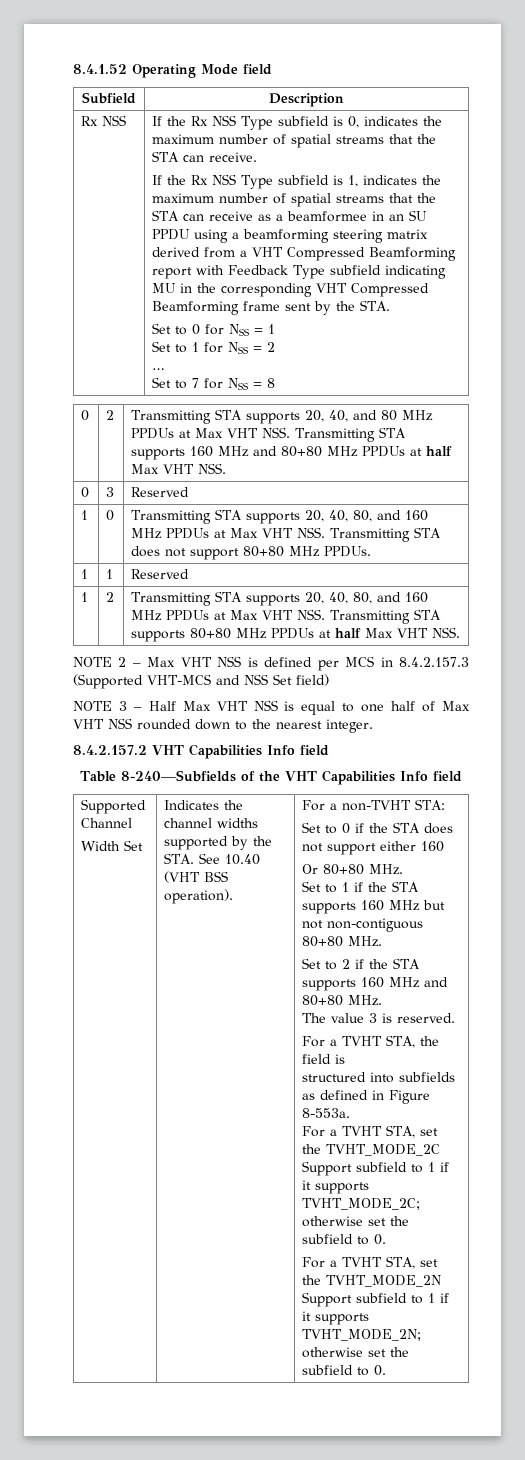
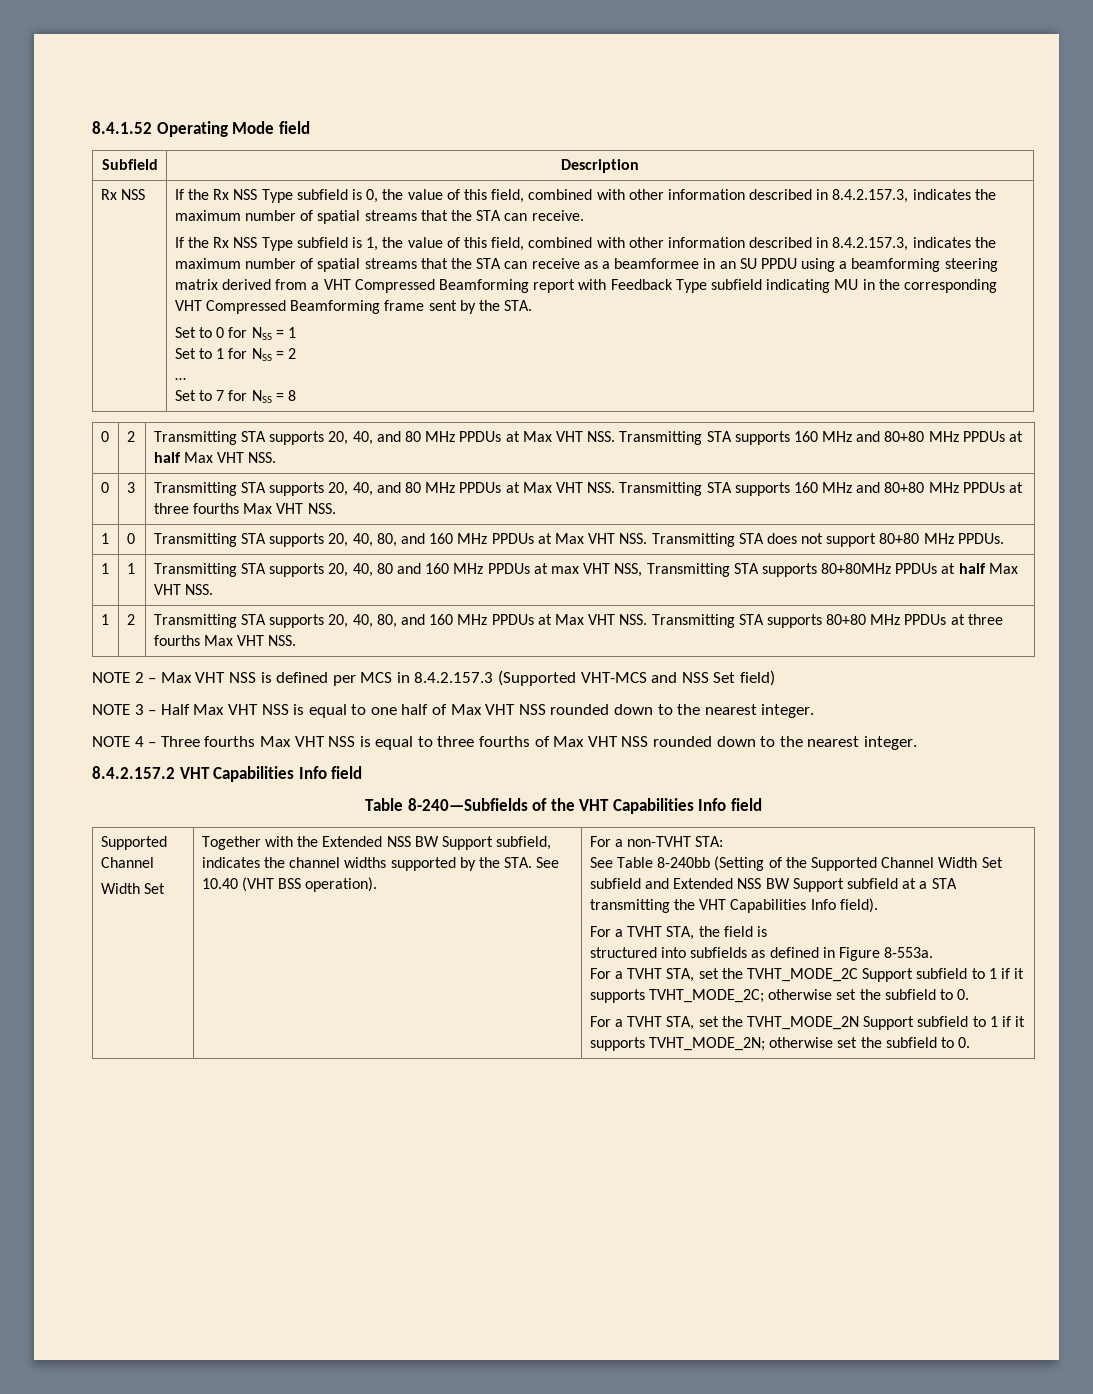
- If the Rx NSS Type subfield is 0, indicates the maximum number of spatial streams that the STA can receive.
+ If the Rx NSS Type subfield is 0, the value of this field, combined with other information described in 8.4.2.157.3, indicates the maximum number of spatial streams that the STA can receive.
- If the Rx NSS Type subfield is 1, indicates the maximum number of spatial streams that the STA can receive as a beamformee in an SU PPDU using a beamforming steering matrix derived from a VHT Compressed Beamforming report with Feedback Type subfield indicating MU in the corresponding VHT Compressed Beamforming frame sent by the STA.
+ If the Rx NSS Type subfield is 1, the value of this field, combined with other information described in 8.4.2.157.3, indicates the maximum number of spatial streams that the STA can receive as a beamformee in an SU PPDU using a beamforming steering matrix derived from a VHT Compressed Beamforming report with Feedback Type subfield indicating MU in the corresponding VHT Compressed Beamforming frame sent by the STA.
- 0 | 3 | Reserved
+ 0 | 3 | Transmitting STA supports 20, 40, and 80 MHz PPDUs at Max VHT NSS. Transmitting STA supports 160 MHz and 80+80 MHz PPDUs at three fourths Max VHT NSS.
- 1 | 1 | Reserved
+ 1 | 1 | Transmitting STA supports 20, 40, 80 and 160 MHz PPDUs at max VHT NSS, Transmitting STA supports 80+80MHz PPDUs at half Max VHT NSS.
- 1 | 2 | Transmitting STA supports 20, 40, 80, and 160 MHz PPDUs at Max VHT NSS. Transmitting STA supports 80+80 MHz PPDUs at half Max VHT NSS.
+ 1 | 2 | Transmitting STA supports 20, 40, 80, and 160 MHz PPDUs at Max VHT NSS. Transmitting STA supports 80+80 MHz PPDUs at three fourths Max VHT NSS.
+ NOTE 4 – Three fourths Max VHT NSS is equal to three fourths of Max VHT NSS rounded down to the nearest integer.
- Indicates the channel widths supported by the STA. See 10.40 (VHT BSS operation).
+ Together with the Extended NSS BW Support subfield, indicates the channel widths supported by the STA. See 10.40 (VHT BSS operation).
- Set to 0 if the STA does not support either 160
- Or 80+80 MHz.
- Set to 1 if the STA supports 160 MHz but not non-contiguous 80+80 MHz.
- Set to 2 if the STA supports 160 MHz and 80+80 MHz.
- The value 3 is reserved.
+ See Table 8-240bb (Setting of the Supported Channel Width Set subfield and Extended NSS BW Support subfield at a STA transmitting the VHT Capabilities Info field).

